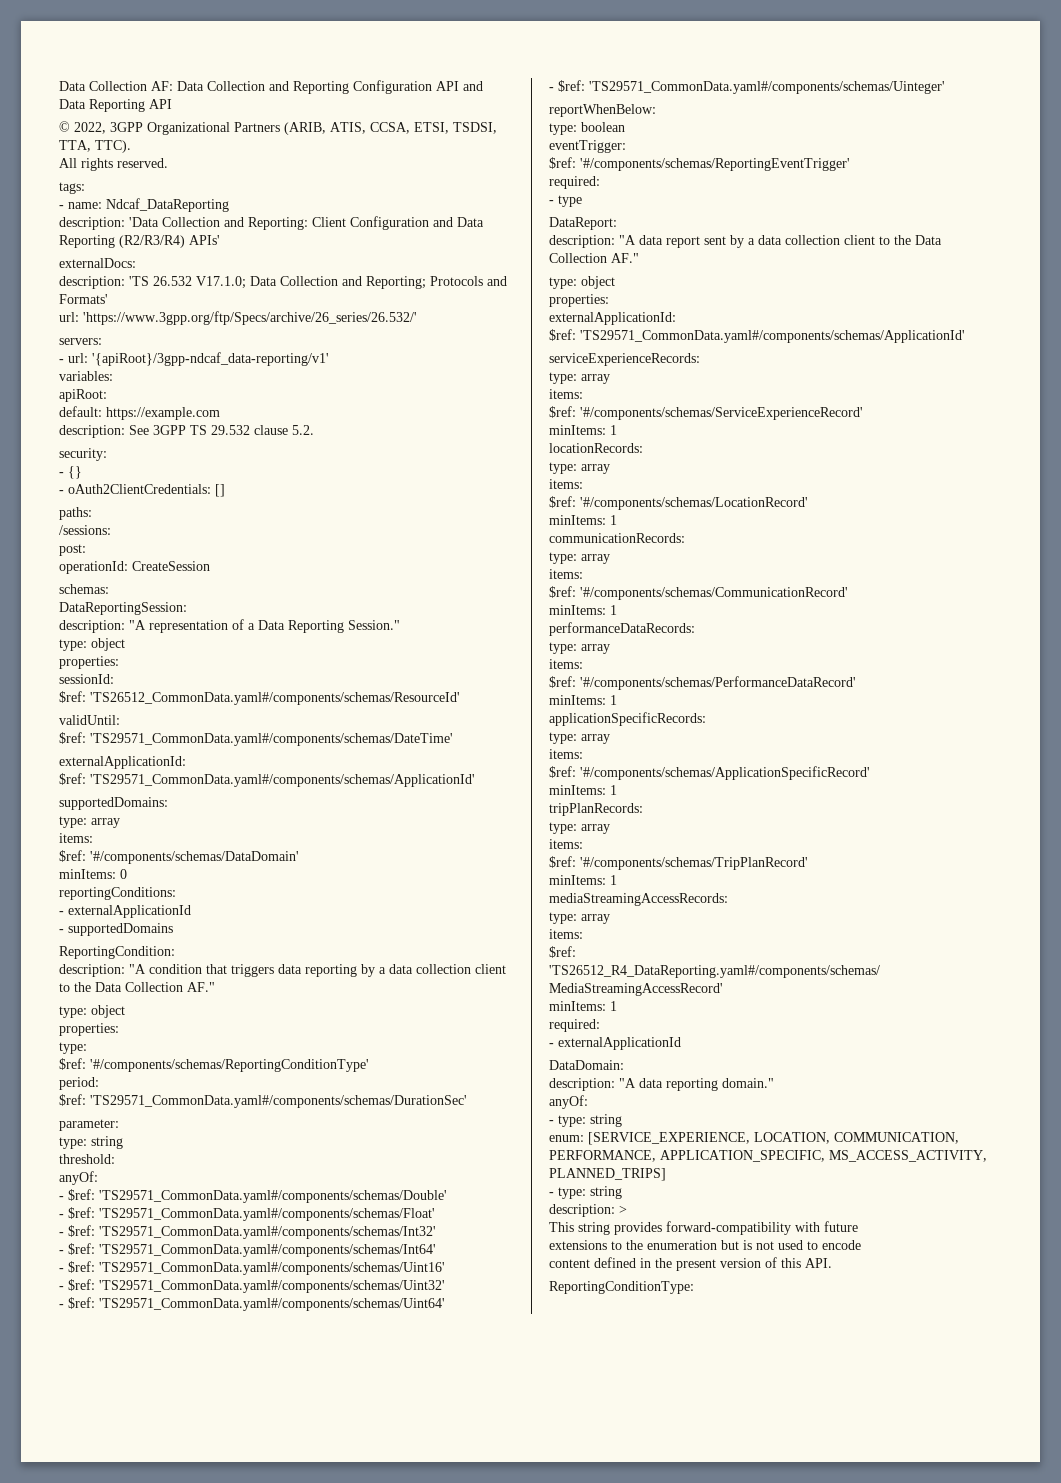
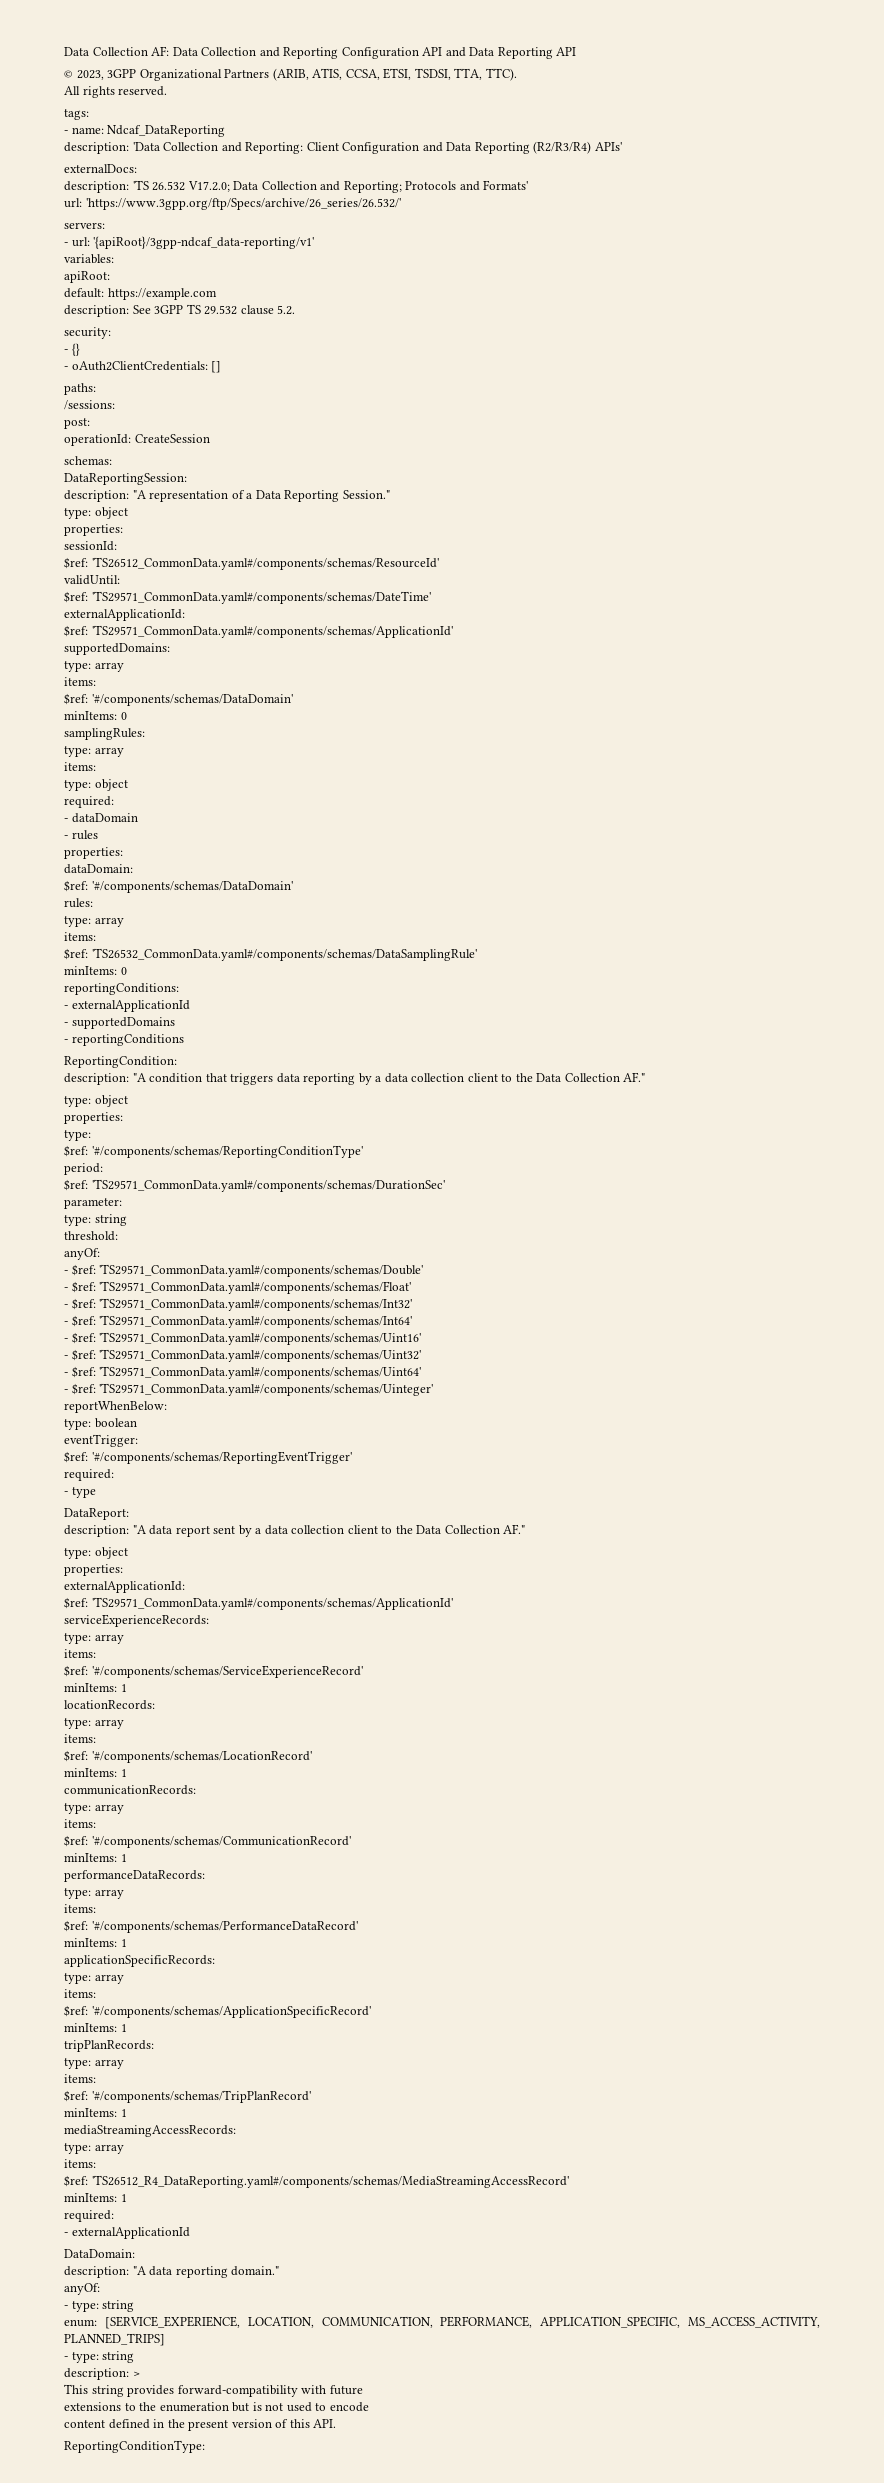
- © 2022, 3GPP Organizational Partners (ARIB, ATIS, CCSA, ETSI, TSDSI, TTA, TTC).
+ © 2023, 3GPP Organizational Partners (ARIB, ATIS, CCSA, ETSI, TSDSI, TTA, TTC).
- description: 'TS 26.532 V17.1.0; Data Collection and Reporting; Protocols and Formats'
+ description: 'TS 26.532 V17.2.0; Data Collection and Reporting; Protocols and Formats'
+ samplingRules:
+ type: array
+ items:
+ type: object
+ required:
+ - dataDomain
+ - rules
+ properties:
+ dataDomain:
+ $ref: '#/components/schemas/DataDomain'
+ rules:
+ type: array
+ items:
+ $ref: 'TS26532_CommonData.yaml#/components/schemas/DataSamplingRule'
+ minItems: 0
+ - reportingConditions

